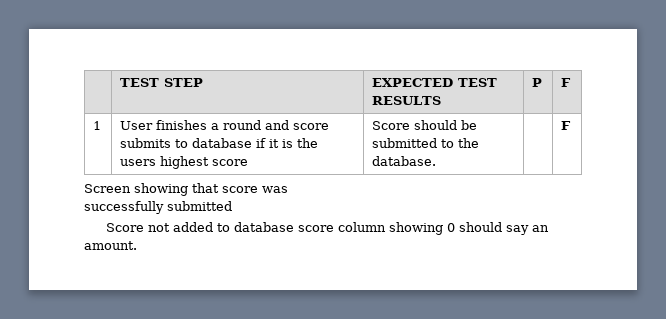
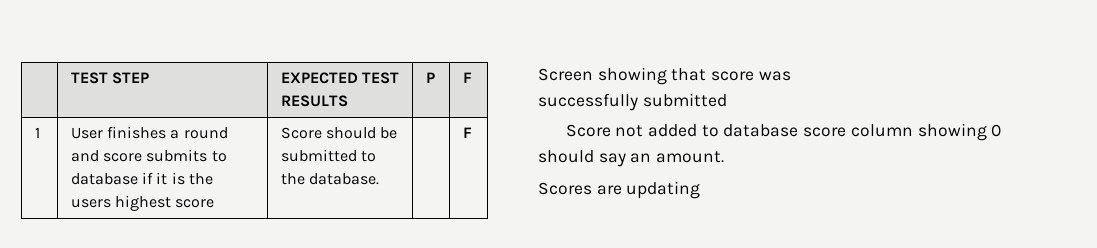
+ Scores are updating

